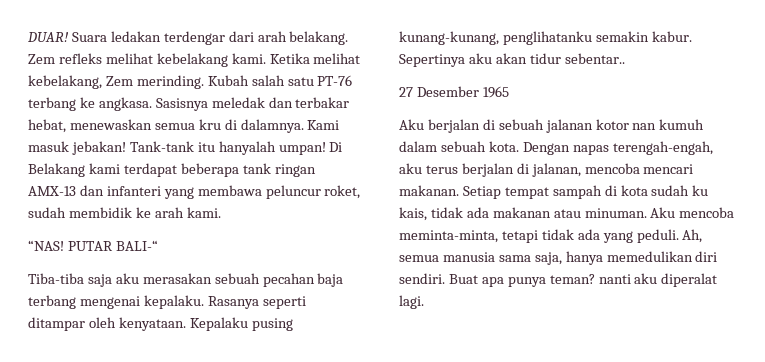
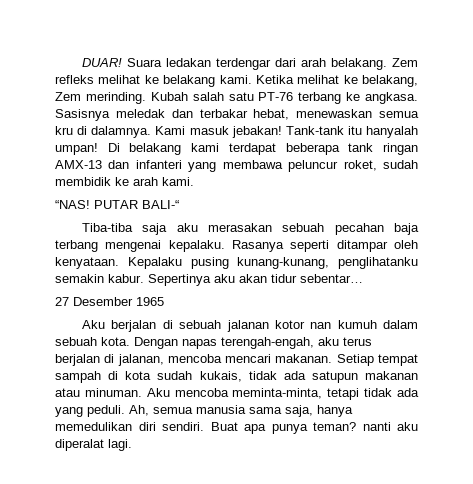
- Zem refleks melihat kebelakang kami.
+ Zem refleks melihat ke belakang kami.
- Ketika melihat kebelakang, Zem merinding.
+ Ketika melihat ke belakang, Zem merinding.
- Di Belakang kami terdapat beberapa tank ringan AMX-13 dan infanteri yang membawa peluncur roket, sudah membidik ke arah kami.
+ Di belakang kami terdapat beberapa tank ringan AMX-13 dan infanteri yang membawa peluncur roket, sudah membidik ke arah kami.
- Sepertinya aku akan tidur sebentar..
+ Sepertinya aku akan tidur sebentar…
- Setiap tempat sampah di kota sudah ku kais, tidak ada makanan atau minuman.
+ Setiap tempat sampah di kota sudah kukais, tidak ada satupun makanan atau minuman.

